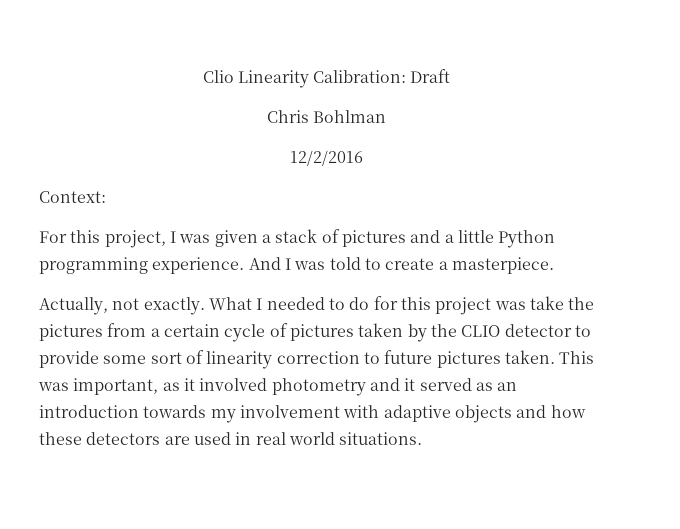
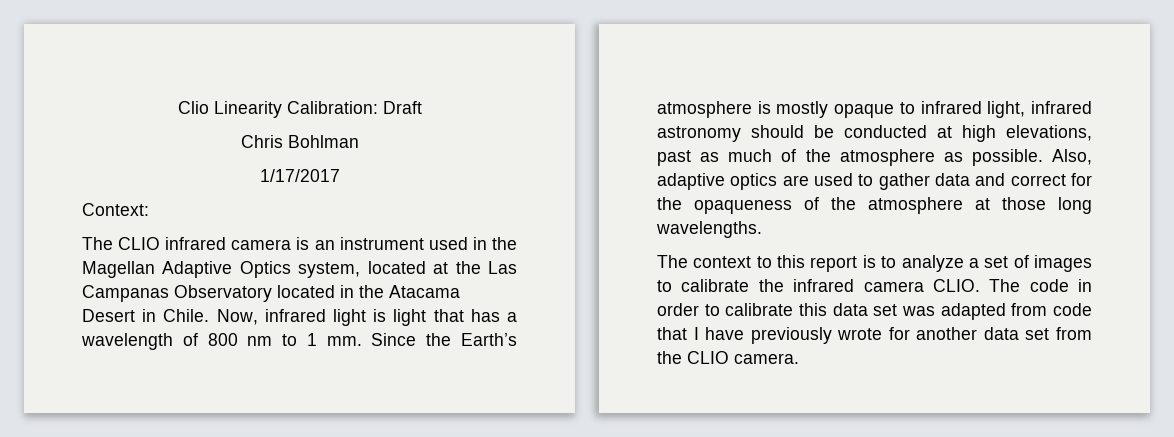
- 12/2/2016
+ 1/17/2017
- For this project, I was given a stack of pictures and a little Python programming experience. And I was told to create a masterpiece.
- Actually, not exactly. What I needed to do for this project was take the pictures from a certain cycle of pictures taken by the CLIO detector to provide some sort of linearity correction to future pictures taken. This was important, as it involved photometry and it served as an introduction towards my involvement with adaptive objects and how these detectors are used in real world situations.
+ The CLIO infrared camera is an instrument used in the Magellan Adaptive Optics system, located at the Las Campanas Observatory located in the Atacama Desert in Chile. Now, infrared light is light that has a wavelength of 800 nm to 1 mm. Since the Earth’s atmosphere is mostly opaque to infrared light, infrared astronomy should be conducted at high elevations, past as much of the atmosphere as possible. Also, adaptive optics are used to gather data and correct for the opaqueness of the atmosphere at those long wavelengths.
+ The context to this report is to analyze a set of images to calibrate the infrared camera CLIO. The code in order to calibrate this data set was adapted from code that I have previously wrote for another data set from the CLIO camera.

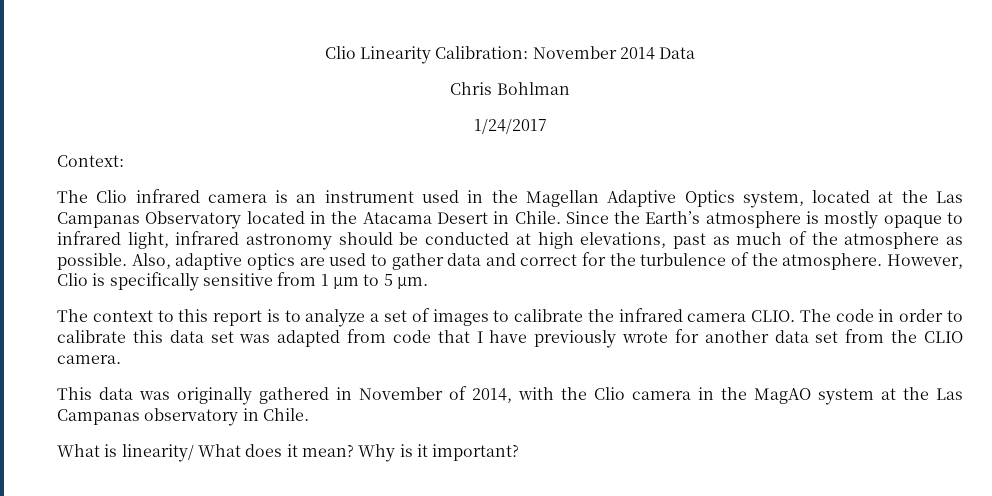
- Clio Linearity Calibration: Draft
+ Clio Linearity Calibration: November 2014 Data
- 1/17/2017
+ 1/24/2017
- The CLIO infrared camera is an instrument used in the Magellan Adaptive Optics system, located at the Las Campanas Observatory located in the Atacama Desert in Chile.
+ The Clio infrared camera is an instrument used in the Magellan Adaptive Optics system, located at the Las Campanas Observatory located in the Atacama Desert in Chile.
- Now, infrared light is light that has a wavelength of 800 nm to 1 mm.
- Also, adaptive optics are used to gather data and correct for the opaqueness of the atmosphere at those long wavelengths.
+ Also, adaptive optics are used to gather data and correct for the turbulence of the atmosphere. However, Clio is specifically sensitive from 1 µm to 5 µm.
+ This data was originally gathered in November of 2014, with the Clio camera in the MagAO system at the Las Campanas observatory in Chile.
+ What is linearity/ What does it mean? Why is it important?

